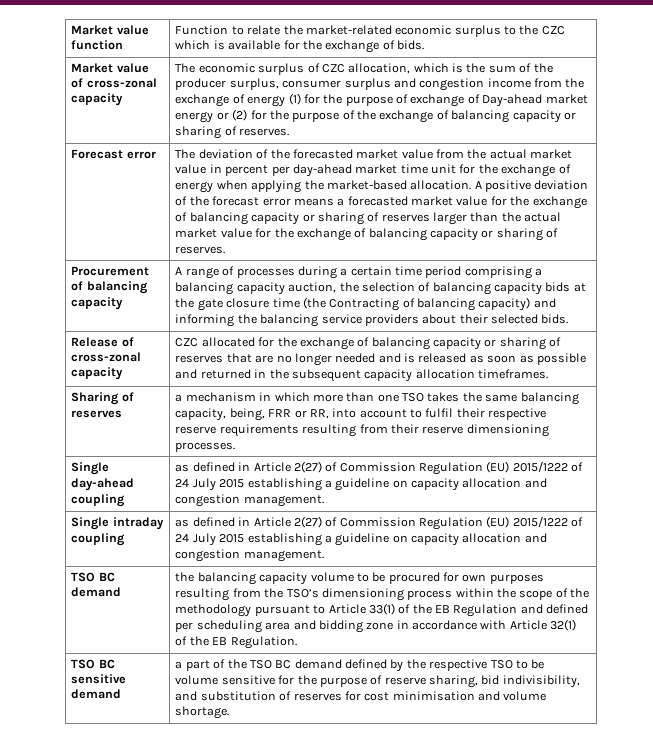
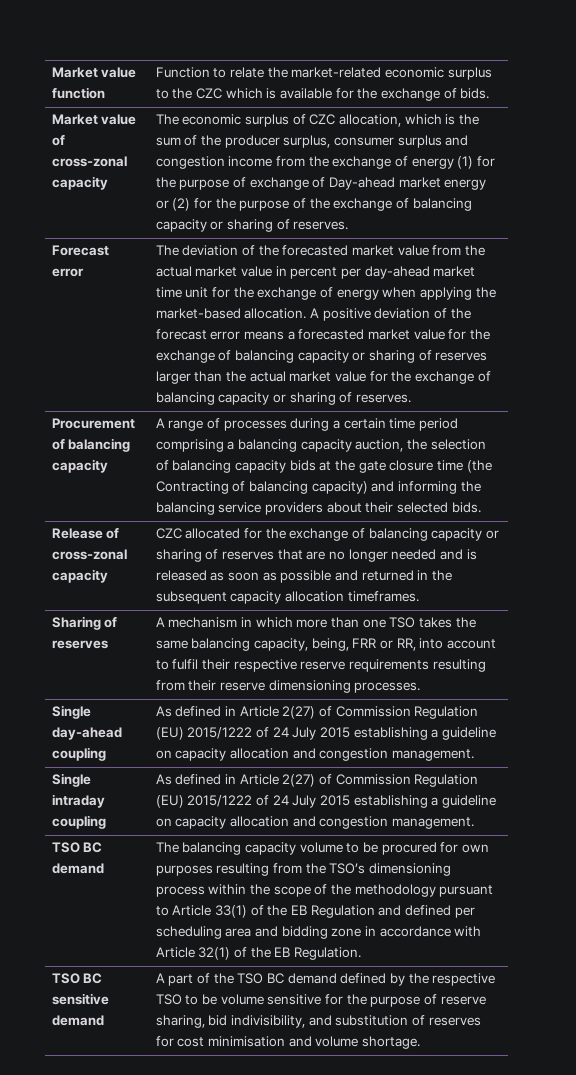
- Sharing of reserves | a mechanism in which more than one TSO takes the same balancing capacity, being, FRR or RR, into account to fulfil their respective reserve requirements resulting from their reserve dimensioning processes.
+ Sharing of reserves | A mechanism in which more than one TSO takes the same balancing capacity, being, FRR or RR, into account to fulfil their respective reserve requirements resulting from their reserve dimensioning processes.
- Single day-ahead coupling | as defined in Article 2(27) of Commission Regulation (EU) 2015/1222 of 24 July 2015 establishing a guideline on capacity allocation and congestion management.
+ Single day-ahead coupling | As defined in Article 2(27) of Commission Regulation (EU) 2015/1222 of 24 July 2015 establishing a guideline on capacity allocation and congestion management.
- Single intraday coupling | as defined in Article 2(27) of Commission Regulation (EU) 2015/1222 of 24 July 2015 establishing a guideline on capacity allocation and congestion management.
+ Single intraday coupling | As defined in Article 2(27) of Commission Regulation (EU) 2015/1222 of 24 July 2015 establishing a guideline on capacity allocation and congestion management.
- the balancing capacity volume to be procured for own purposes resulting from the TSO’s dimensioning process within the scope of the methodology pursuant to Article 33(1) of the EB Regulation and defined per scheduling area and bidding zone in accordance with Article 32(1) of the EB Regulation.
+ The balancing capacity volume to be procured for own purposes resulting from the TSO’s dimensioning process within the scope of the methodology pursuant to Article 33(1) of the EB Regulation and defined per scheduling area and bidding zone in accordance with Article 32(1) of the EB Regulation.
- TSO BC sensitive demand | a part of the TSO BC demand defined by the respective TSO to be volume sensitive for the purpose of reserve sharing, bid indivisibility, and substitution of reserves for cost minimisation and volume shortage.
+ TSO BC sensitive demand | A part of the TSO BC demand defined by the respective TSO to be volume sensitive for the purpose of reserve sharing, bid indivisibility, and substitution of reserves for cost minimisation and volume shortage.

